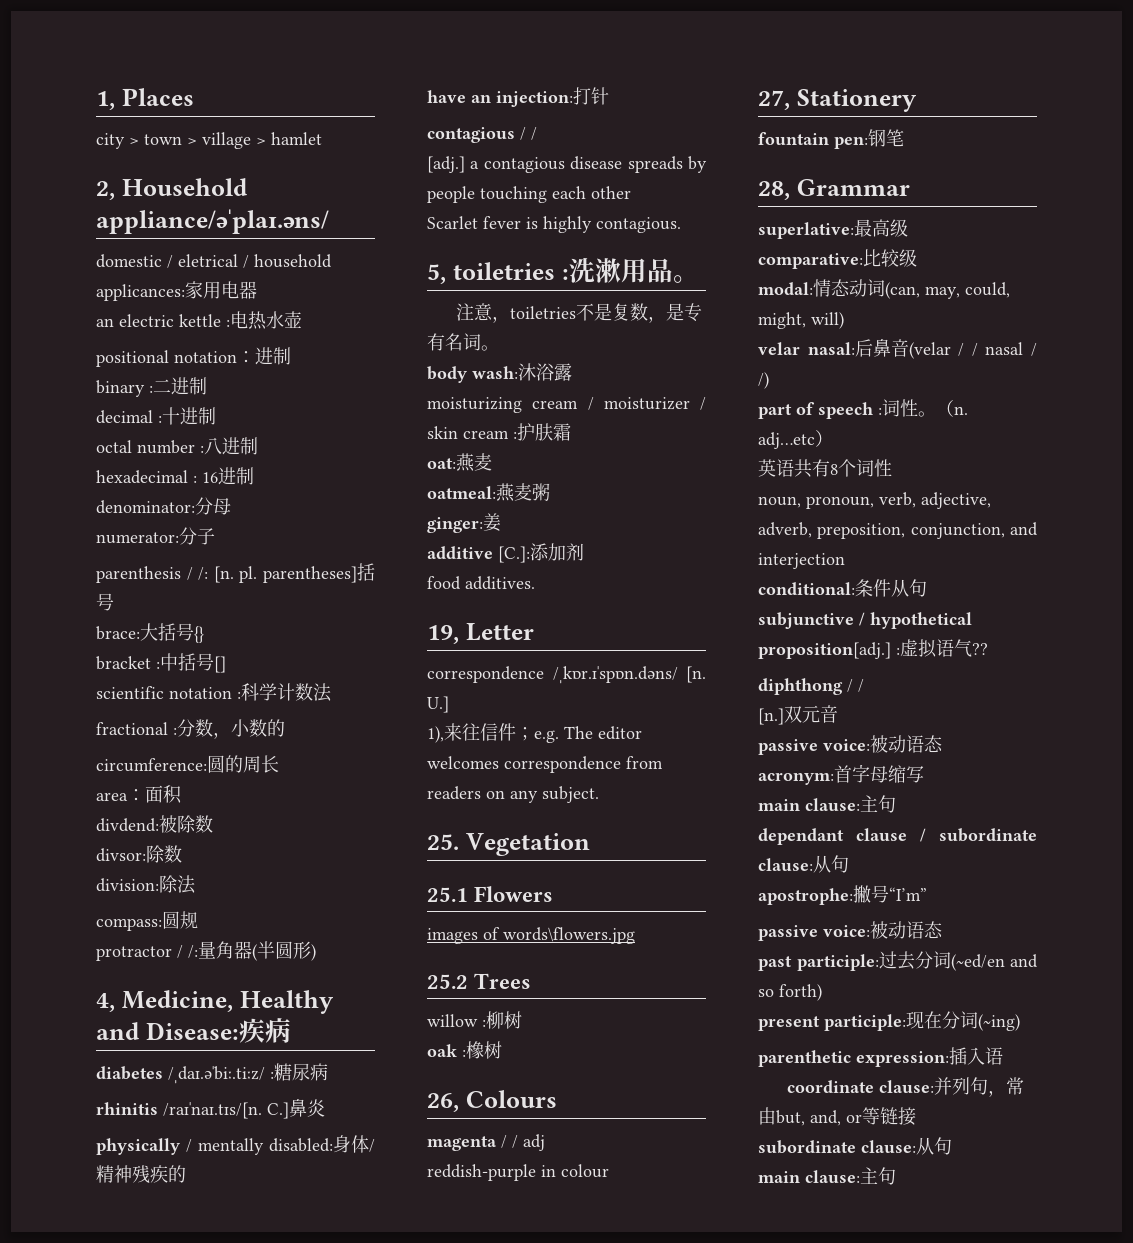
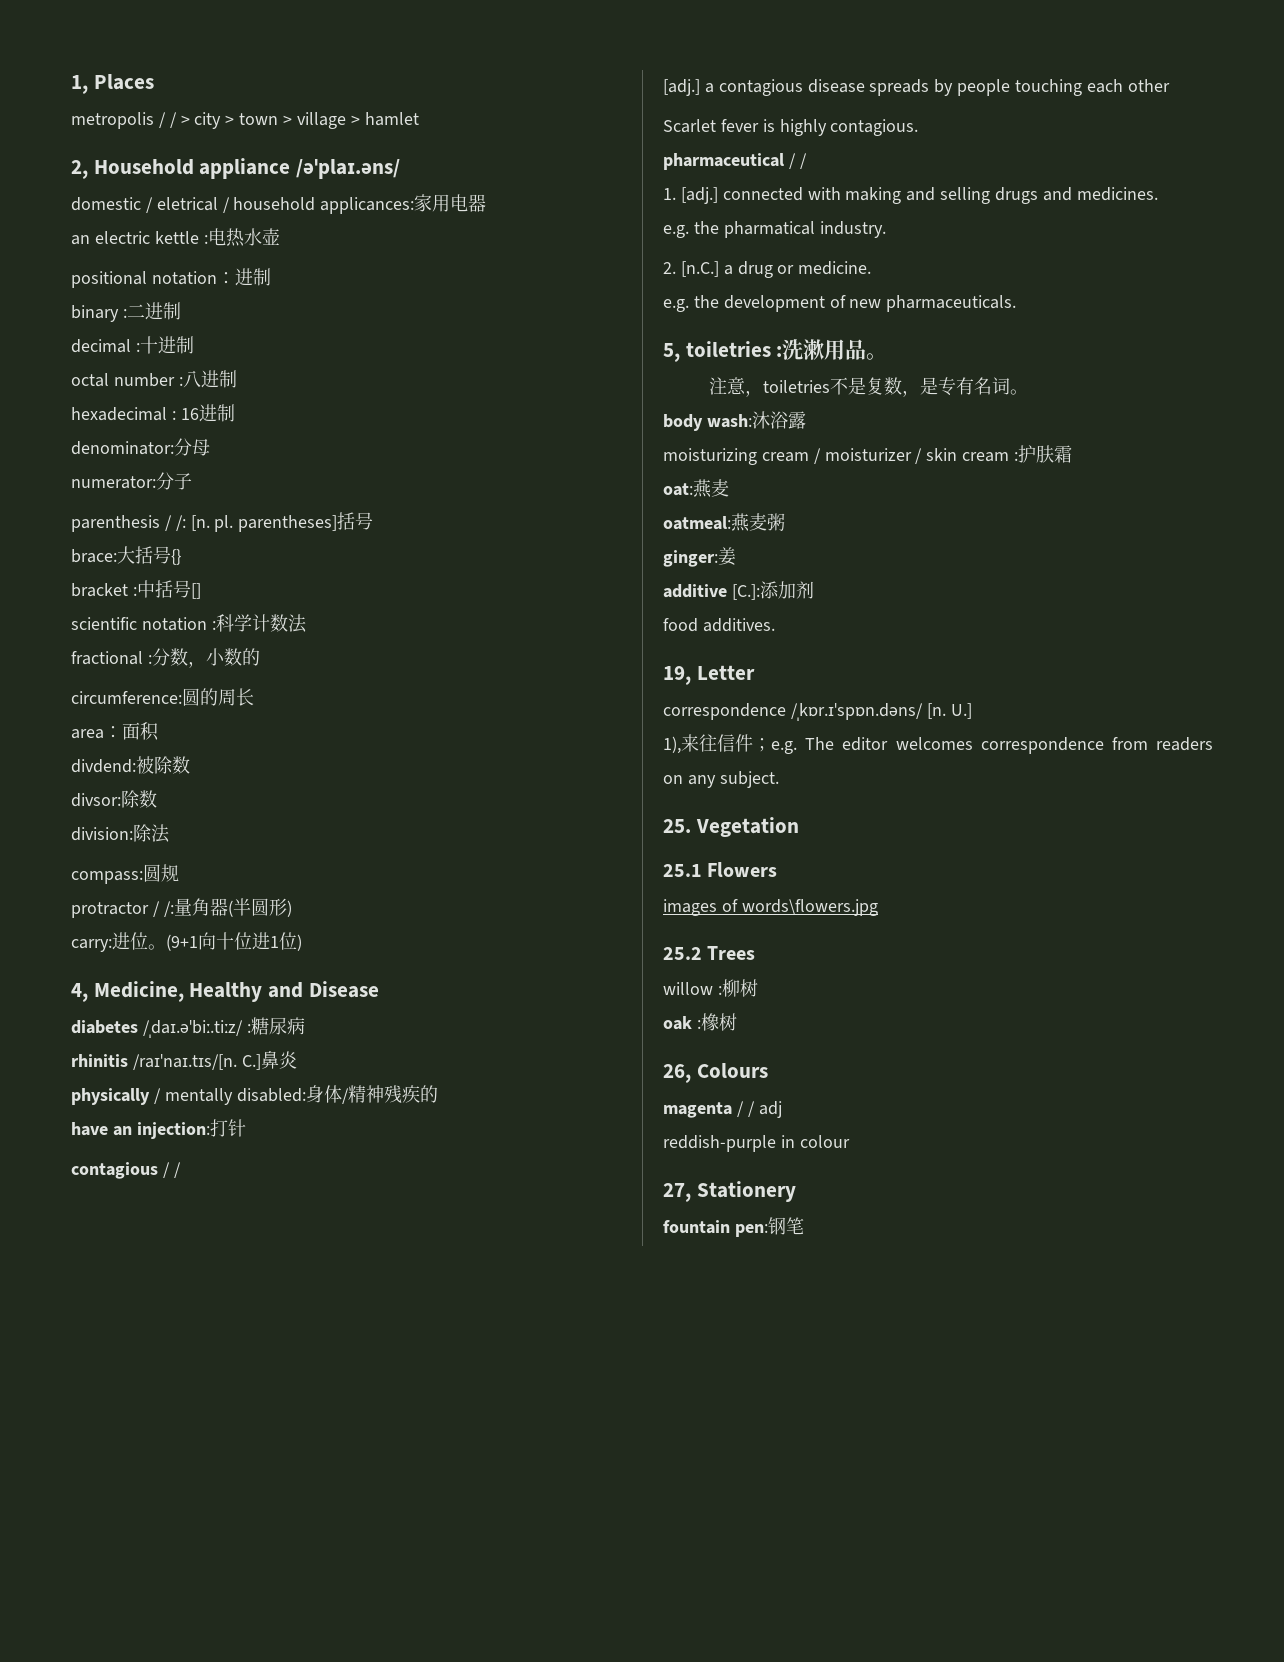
- city > town > village > hamlet
+ metropolis / / > city > town > village > hamlet
- 2, Household appliance/əˈplaɪ.əns/
+ 2, Household appliance /əˈplaɪ.əns/
+ carry:进位。(9+1向十位进1位)
- 4, Medicine, Healthy and Disease:疾病
+ 4, Medicine, Healthy and Disease
+ pharmaceutical / /
+ 1. [adj.] connected with making and selling drugs and medicines.
+ e.g. the pharmatical industry.
+ 2. [n.C.] a drug or medicine.
+ e.g. the development of new pharmaceuticals.
- 28, Grammar
- superlative:最高级
- comparative:比较级
- modal:情态动词(can, may, could, might, will)
- velar nasal:后鼻音(velar / / nasal / /)
- part of speech :词性。（n. adj…etc）
- 英语共有8个词性
- noun, pronoun, verb, adjective, adverb, preposition, conjunction, and interjection
- conditional:条件从句
- subjunctive / hypothetical proposition[adj.] :虚拟语气??
- diphthong / /
- [n.]双元音
- passive voice:被动语态
- acronym:首字母缩写
- main clause:主句
- dependant clause / subordinate clause:从句
- apostrophe:撇号“I’m”
- passive voice:被动语态
- past participle:过去分词(~ed/en and so forth)
- present participle:现在分词(~ing)
- parenthetic expression:插入语
- coordinate clause:并列句，常由but, and, or等链接
- subordinate clause:从句
- main clause:主句

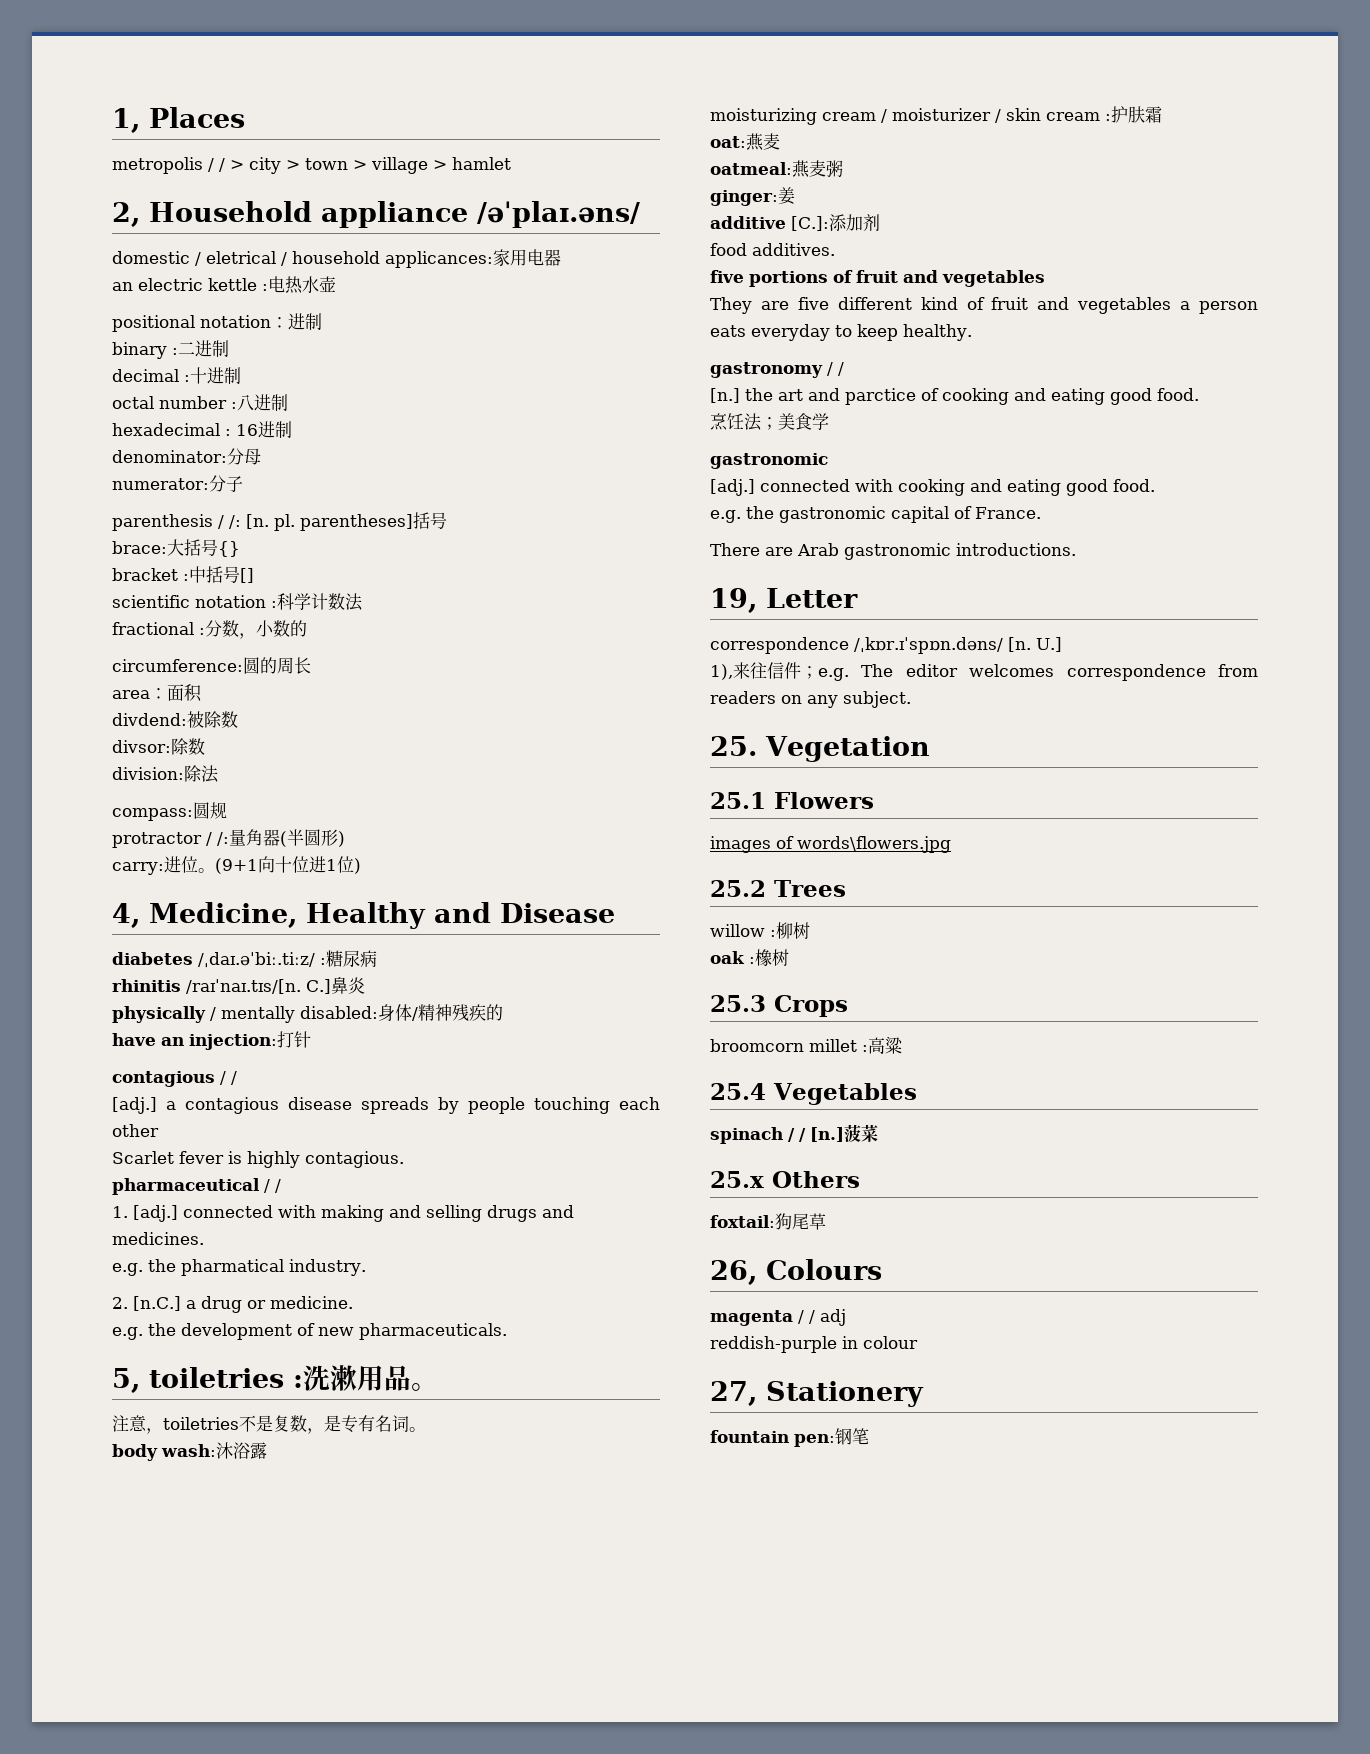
+ five portions of fruit and vegetables
+ They are five different kind of fruit and vegetables a person eats everyday to keep healthy.
+ gastronomy / /
+ [n.] the art and parctice of cooking and eating good food.
+ 烹饪法；美食学
+ gastronomic
+ [adj.] connected with cooking and eating good food.
+ e.g. the gastronomic capital of France.
+ There are Arab gastronomic introductions.
+ 25.3 Crops
+ broomcorn millet :高粱
+ 25.4 Vegetables
+ spinach / / [n.]菠菜
+ 25.x Others
+ foxtail:狗尾草

